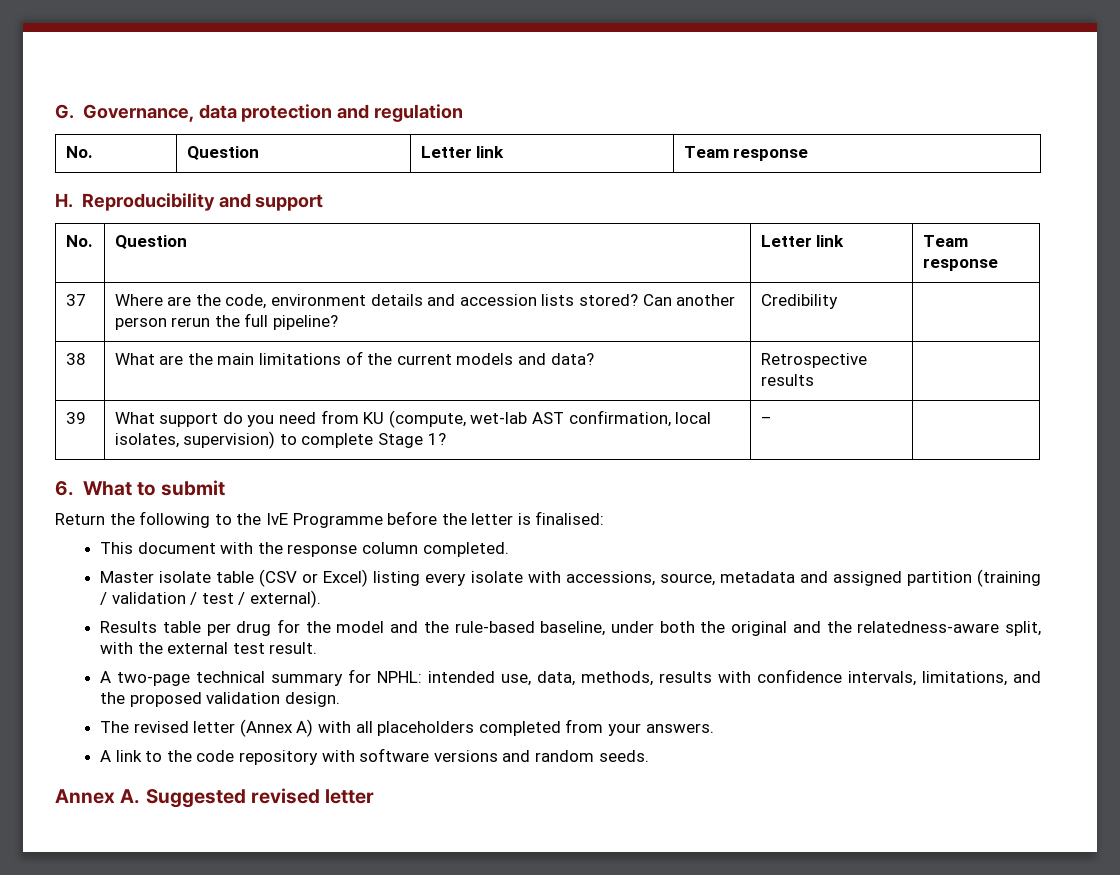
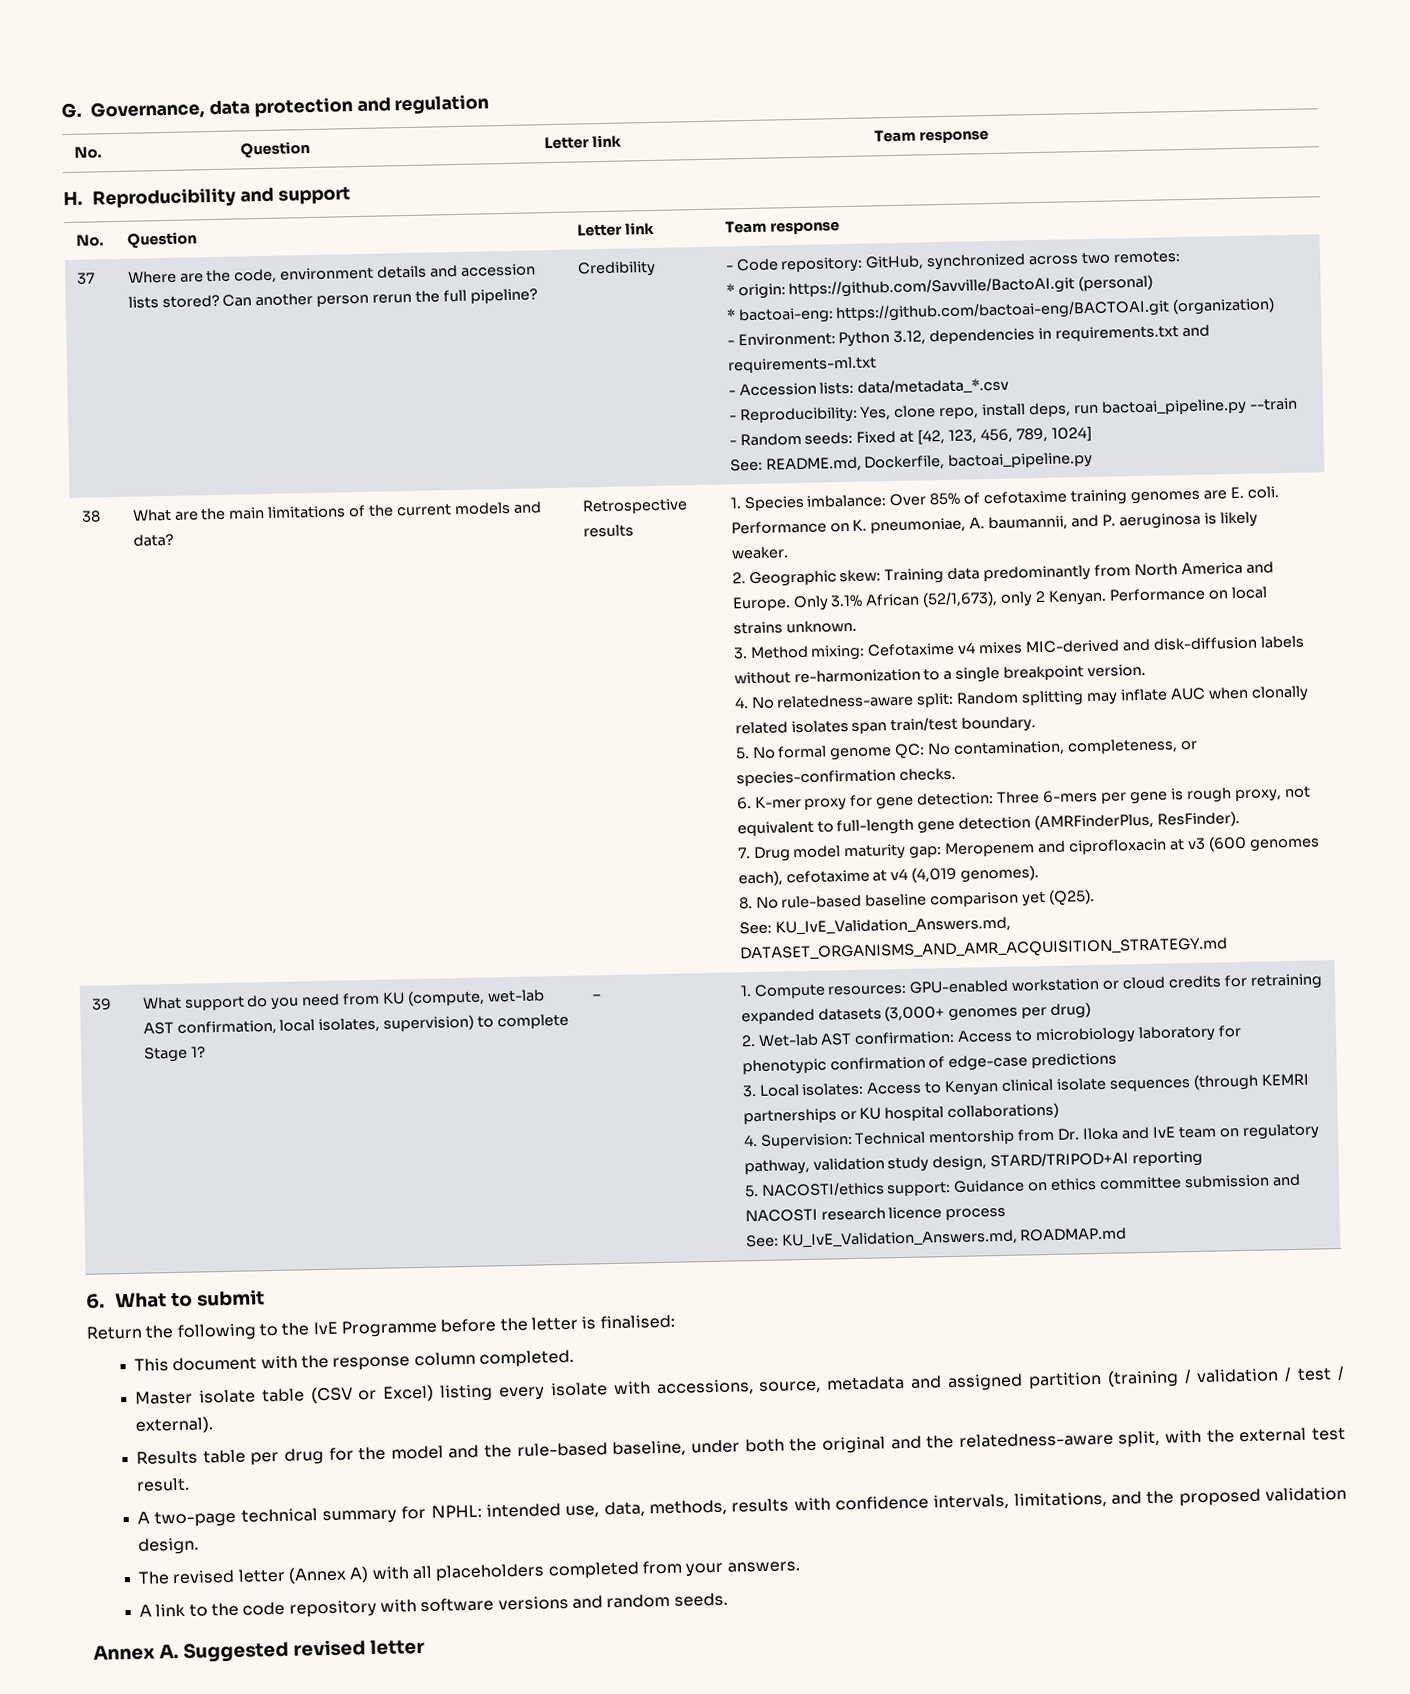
+ - Code repository: GitHub, synchronized across two remotes:
+ * origin: https://github.com/Savville/BactoAI.git (personal)
+ * bactoai-eng: https://github.com/bactoai-eng/BACTOAI.git (organization)
+ - Environment: Python 3.12, dependencies in requirements.txt and requirements-ml.txt
+ - Accession lists: data/metadata_*.csv
+ - Reproducibility: Yes, clone repo, install deps, run bactoai_pipeline.py --train
+ - Random seeds: Fixed at [42, 123, 456, 789, 1024]
+ See: README.md, Dockerfile, bactoai_pipeline.py
+ 1. Species imbalance: Over 85% of cefotaxime training genomes are E. coli. Performance on K. pneumoniae, A. baumannii, and P. aeruginosa is likely weaker.
+ 2. Geographic skew: Training data predominantly from North America and Europe. Only 3.1% African (52/1,673), only 2 Kenyan. Performance on local strains unknown.
+ 3. Method mixing: Cefotaxime v4 mixes MIC-derived and disk-diffusion labels without re-harmonization to a single breakpoint version.
+ 4. No relatedness-aware split: Random splitting may inflate AUC when clonally related isolates span train/test boundary.
+ 5. No formal genome QC: No contamination, completeness, or species-confirmation checks.
+ 6. K-mer proxy for gene detection: Three 6-mers per gene is rough proxy, not equivalent to full-length gene detection (AMRFinderPlus, ResFinder).
+ 7. Drug model maturity gap: Meropenem and ciprofloxacin at v3 (600 genomes each), cefotaxime at v4 (4,019 genomes).
+ 8. No rule-based baseline comparison yet (Q25).
+ See: KU_IvE_Validation_Answers.md, DATASET_ORGANISMS_AND_AMR_ACQUISITION_STRATEGY.md
+ 1. Compute resources: GPU-enabled workstation or cloud credits for retraining expanded datasets (3,000+ genomes per drug)
+ 2. Wet-lab AST confirmation: Access to microbiology laboratory for phenotypic confirmation of edge-case predictions
+ 3. Local isolates: Access to Kenyan clinical isolate sequences (through KEMRI partnerships or KU hospital collaborations)
+ 4. Supervision: Technical mentorship from Dr. Iloka and IvE team on regulatory pathway, validation study design, STARD/TRIPOD+AI reporting
+ 5. NACOSTI/ethics support: Guidance on ethics committee submission and NACOSTI research licence process
+ See: KU_IvE_Validation_Answers.md, ROADMAP.md

